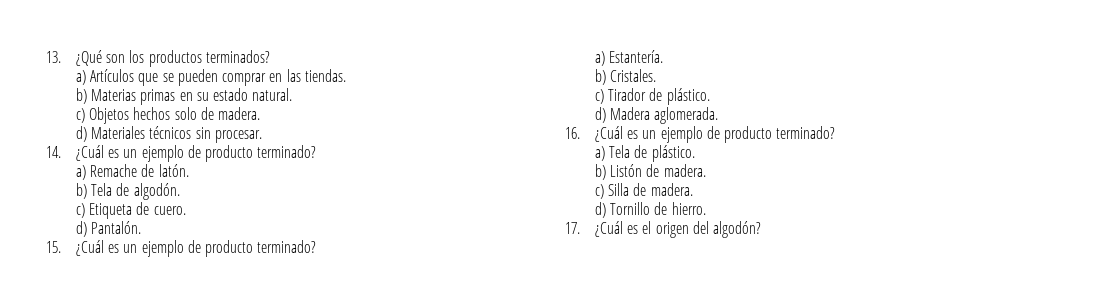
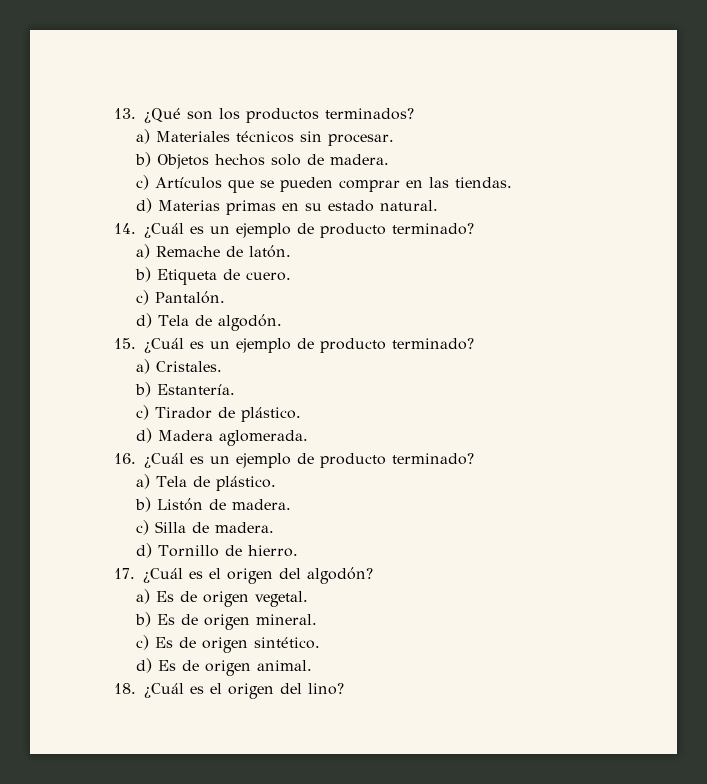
- a) Artículos que se pueden comprar en las tiendas.
+ a) Materiales técnicos sin procesar.
+ b) Objetos hechos solo de madera.
+ c) Artículos que se pueden comprar en las tiendas.
- b) Materias primas en su estado natural.
+ d) Materias primas en su estado natural.
- c) Objetos hechos solo de madera.
- d) Materiales técnicos sin procesar.
- b) Tela de algodón.
- c) Etiqueta de cuero.
+ b) Etiqueta de cuero.
- d) Pantalón.
+ c) Pantalón.
+ d) Tela de algodón.
- a) Estantería.
- b) Cristales.
+ a) Cristales.
+ b) Estantería.
+ a) Es de origen vegetal.
+ b) Es de origen mineral.
+ c) Es de origen sintético.
+ d) Es de origen animal.
+ 18. ¿Cuál es el origen del lino?

